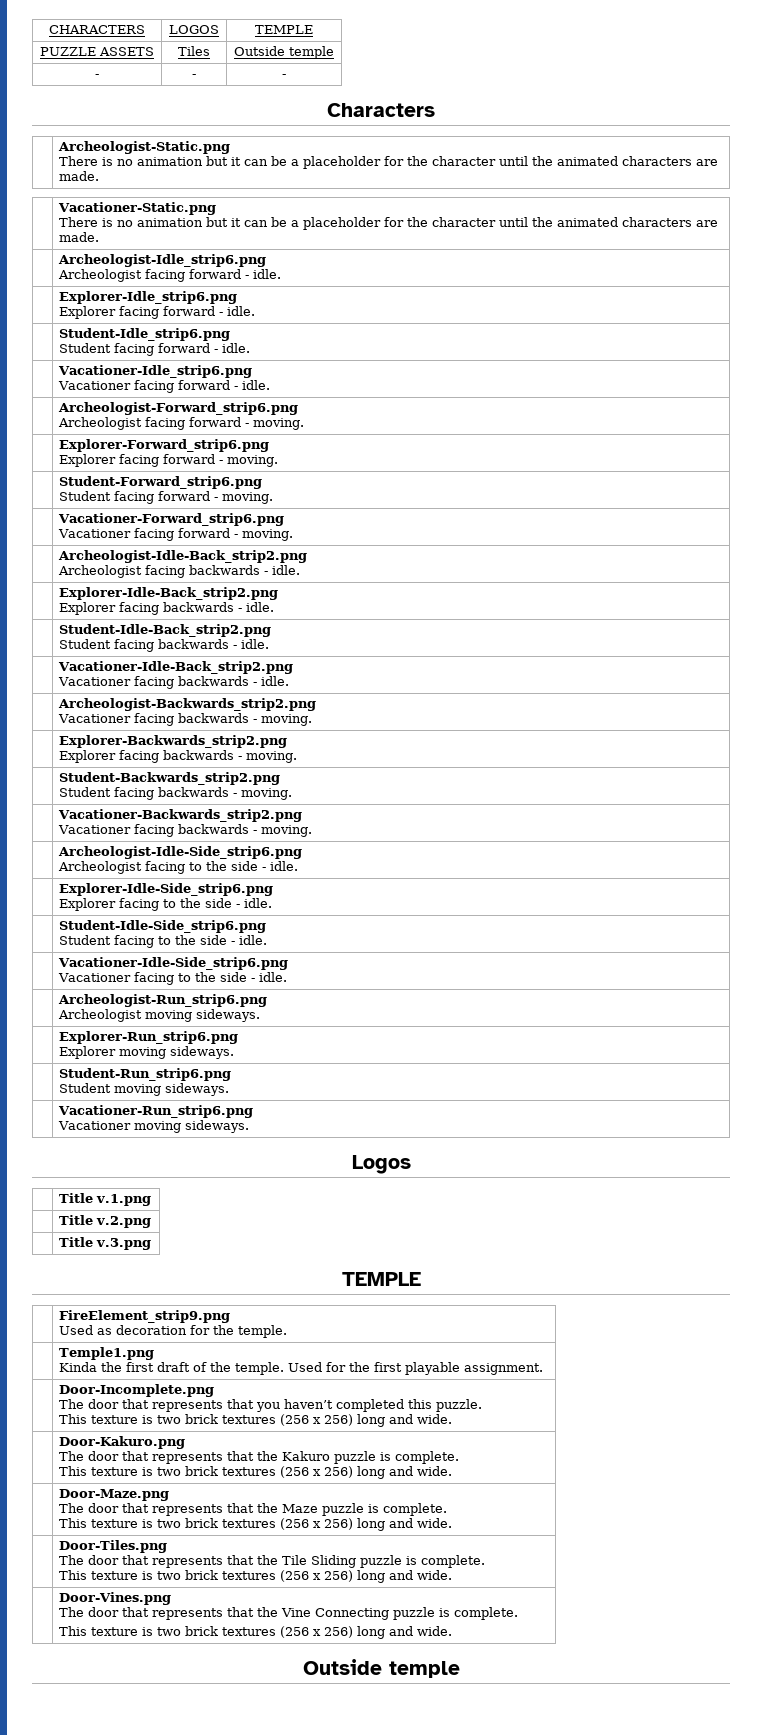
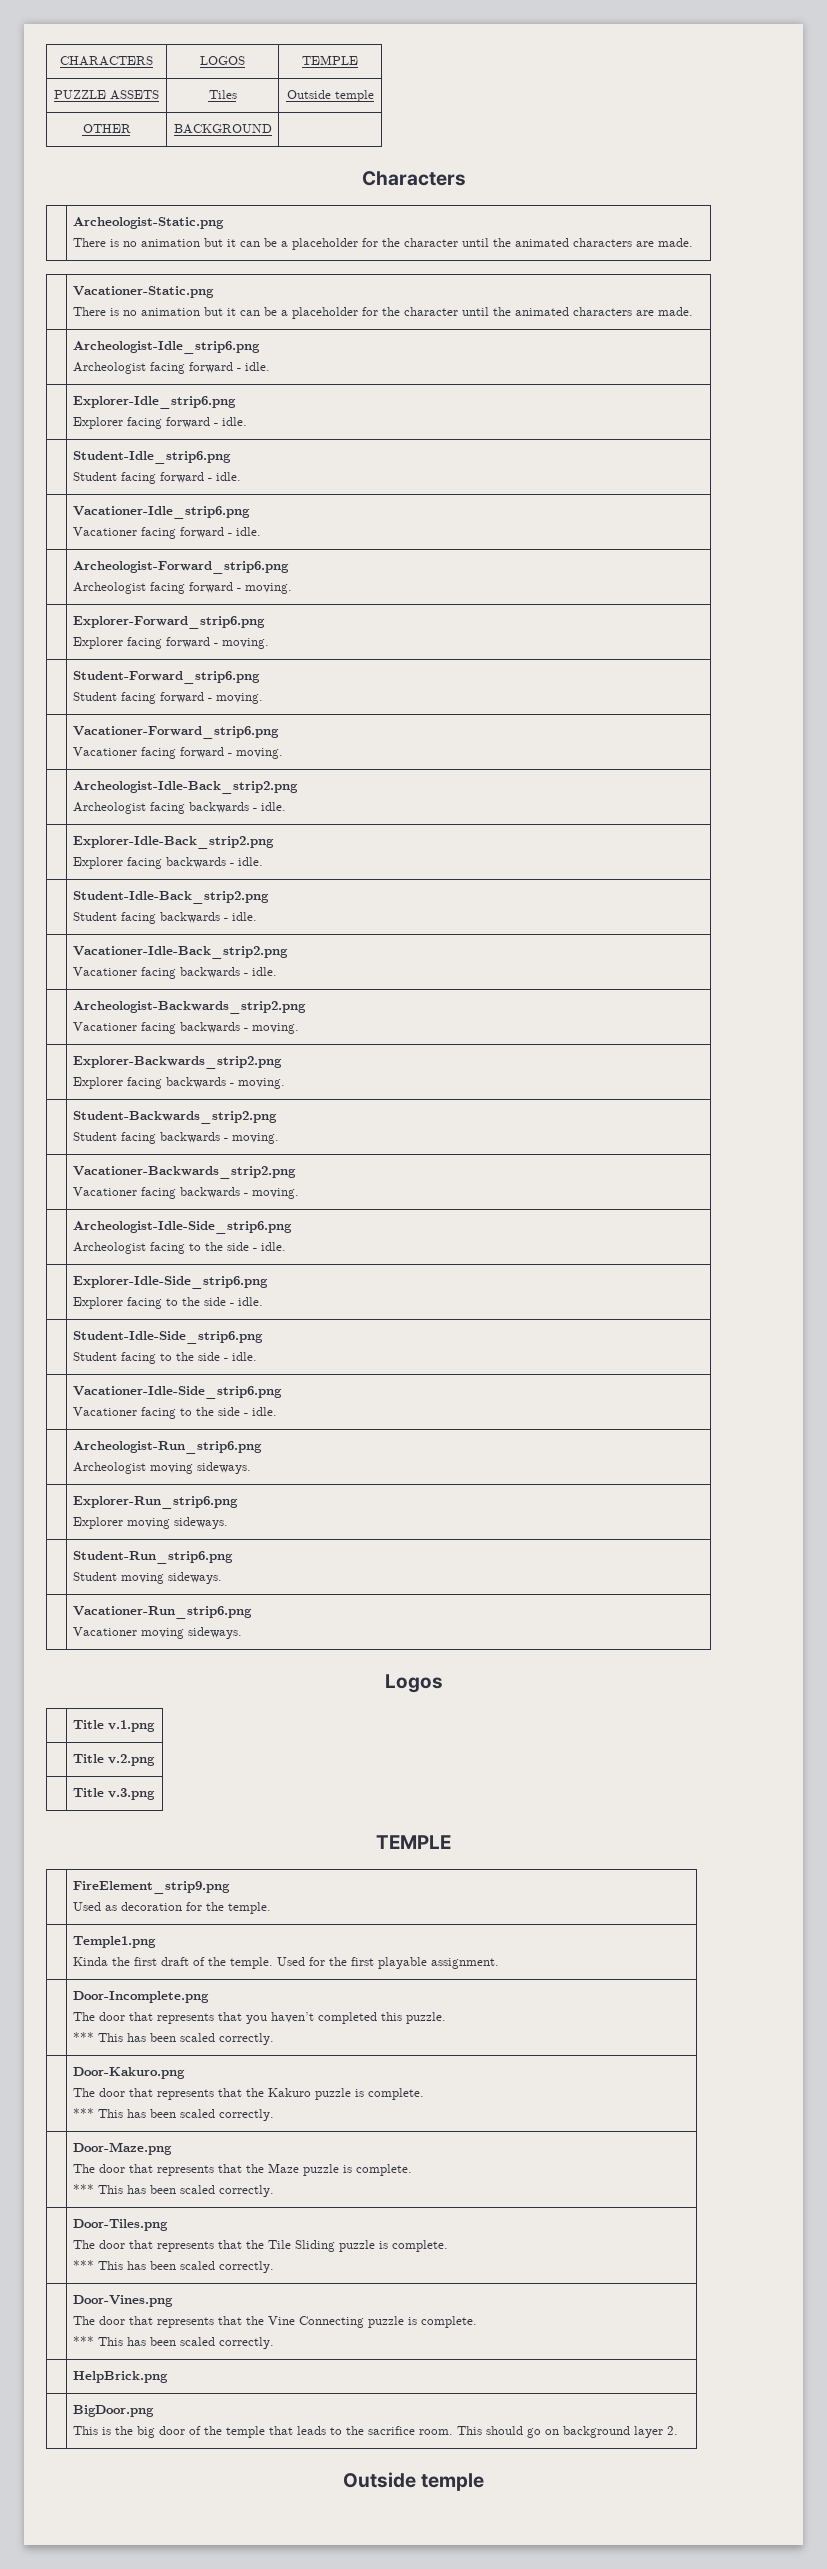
- - | - | -
+ OTHER | BACKGROUND |
  | Door-Incomplete.png
  The door that represents that you haven’t completed this puzzle.
- This texture is two brick textures (256 x 256) long and wide.
+ *** This has been scaled correctly.
  | Door-Kakuro.png
  The door that represents that the Kakuro puzzle is complete.
- This texture is two brick textures (256 x 256) long and wide.
+ *** This has been scaled correctly.
  | Door-Maze.png
  The door that represents that the Maze puzzle is complete.
- This texture is two brick textures (256 x 256) long and wide.
+ *** This has been scaled correctly.
  | Door-Tiles.png
  The door that represents that the Tile Sliding puzzle is complete.
- This texture is two brick textures (256 x 256) long and wide.
+ *** This has been scaled correctly.
  | Door-Vines.png
  The door that represents that the Vine Connecting puzzle is complete.
- This texture is two brick textures (256 x 256) long and wide.
+ *** This has been scaled correctly.
+ | HelpBrick.png
+ | BigDoor.png
+ This is the big door of the temple that leads to the sacrifice room. This should go on background layer 2.

